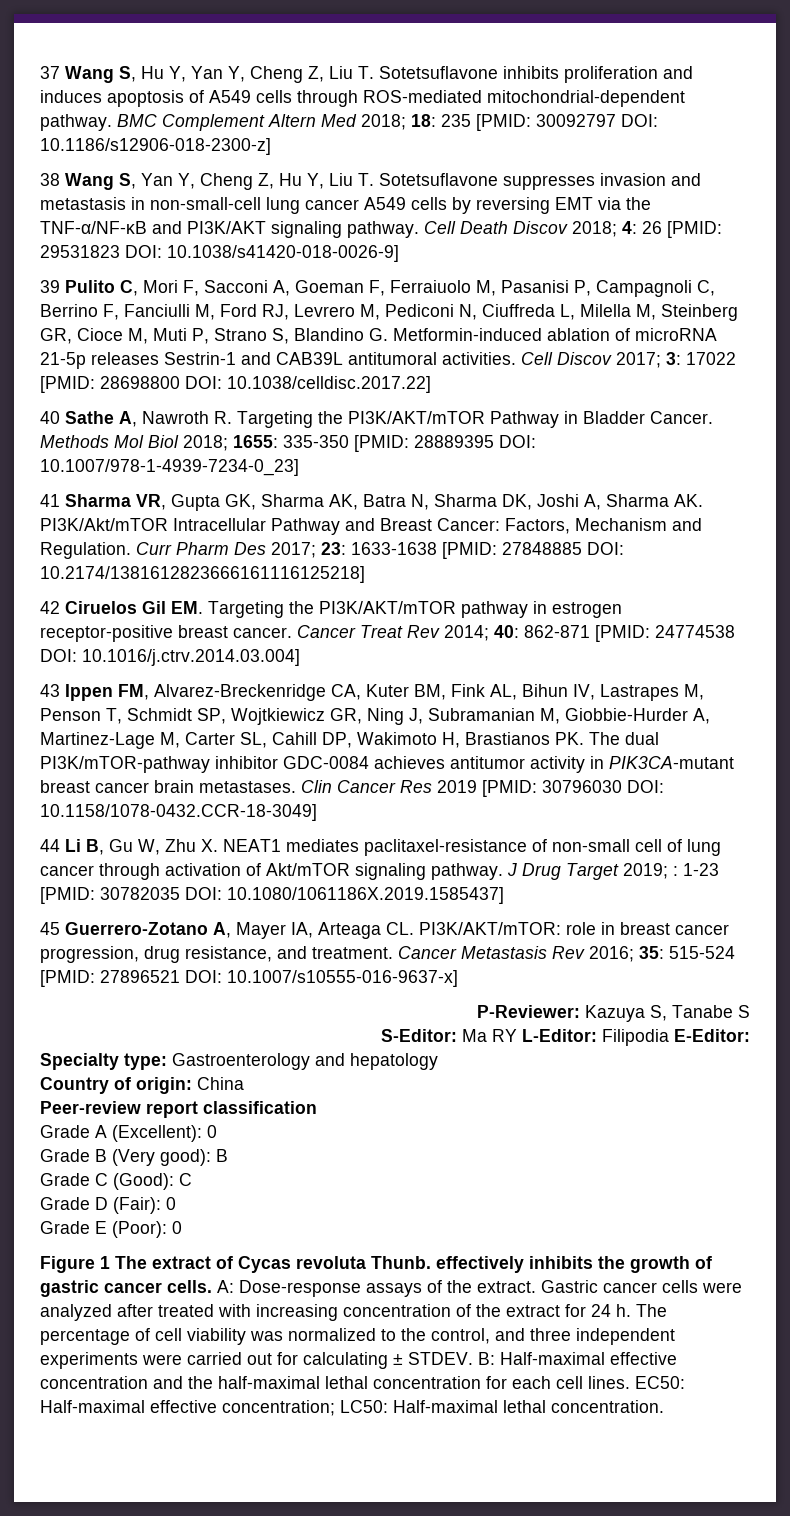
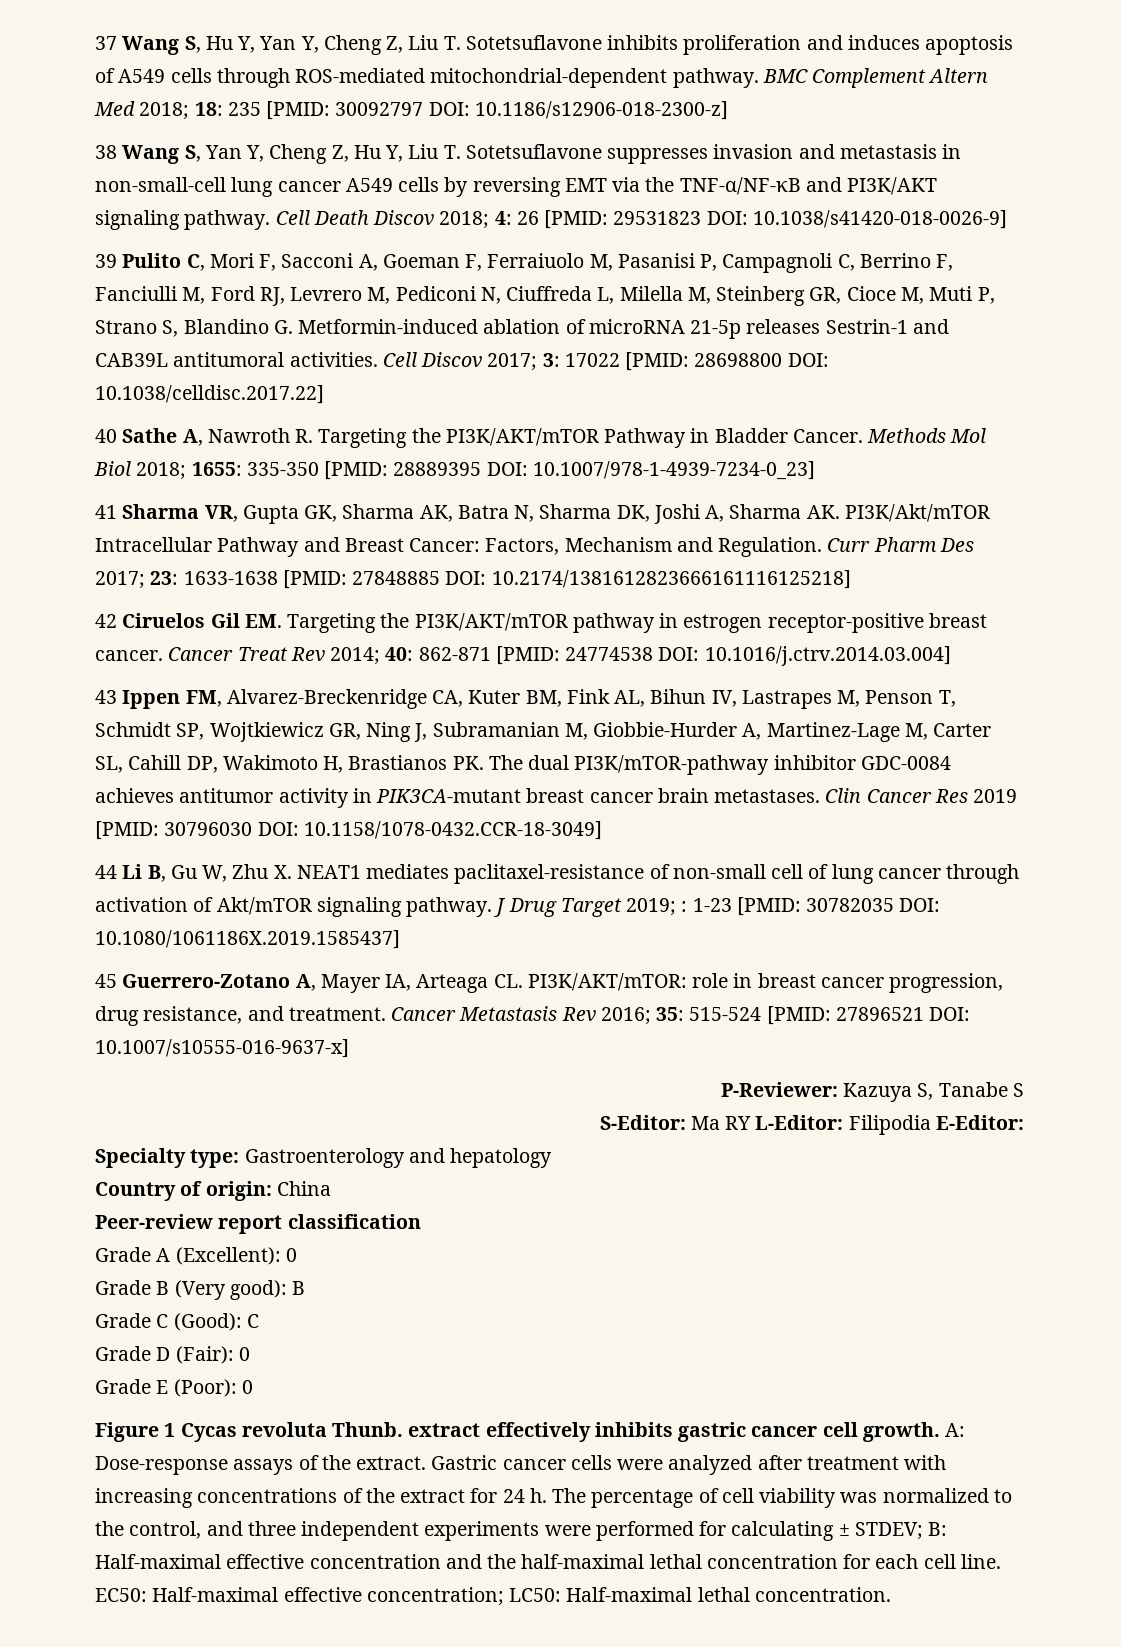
- Figure 1 The extract of Cycas revoluta Thunb. effectively inhibits the growth of gastric cancer cells.
+ Figure 1 Cycas revoluta Thunb. extract effectively inhibits gastric cancer cell growth.
- Gastric cancer cells were analyzed after treated with increasing concentration of the extract for 24 h.
+ Gastric cancer cells were analyzed after treatment with increasing concentrations of the extract for 24 h.
- The percentage of cell viability was normalized to the control, and three independent experiments were carried out for calculating ± STDEV. B: Half-maximal effective concentration and the half-maximal lethal concentration for each cell lines.
+ The percentage of cell viability was normalized to the control, and three independent experiments were performed for calculating ± STDEV; B: Half-maximal effective concentration and the half-maximal lethal concentration for each cell line.

